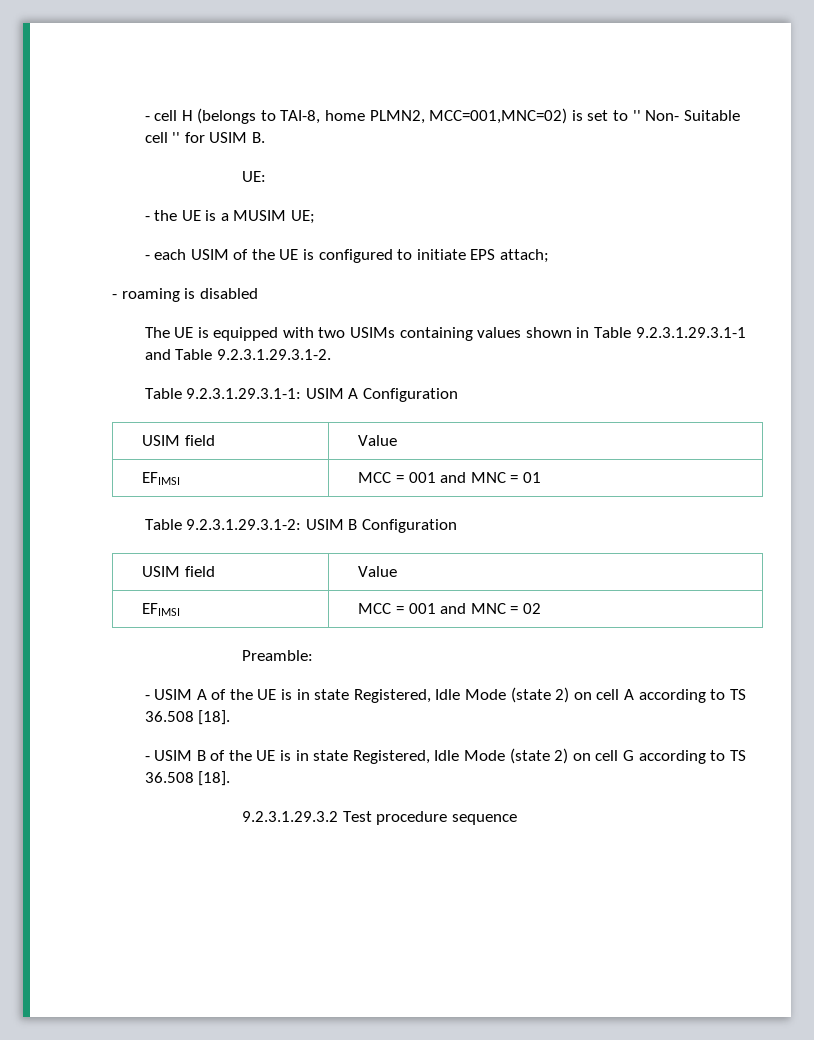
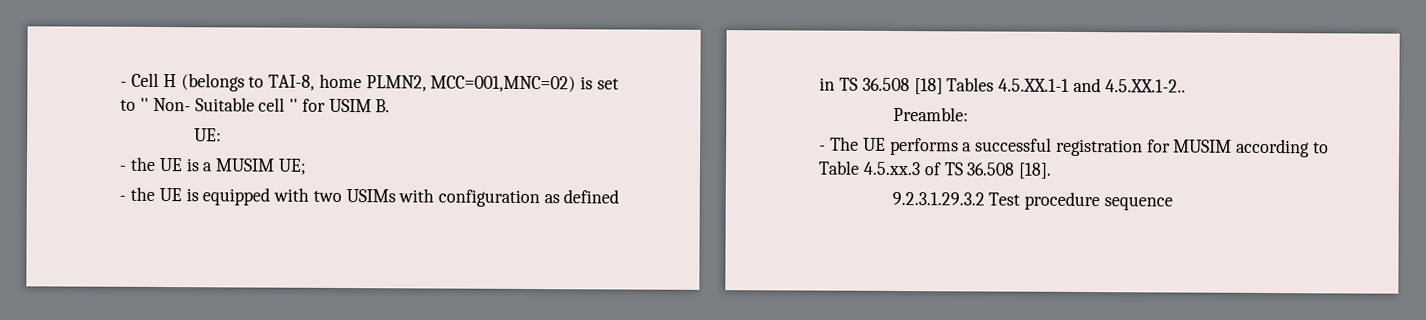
- - cell H (belongs to TAI-8, home PLMN2, MCC=001,MNC=02) is set to '' Non- Suitable cell '' for USIM B.
+ - Cell H (belongs to TAI-8, home PLMN2, MCC=001,MNC=02) is set to '' Non- Suitable cell '' for USIM B.
- - each USIM of the UE is configured to initiate EPS attach;
- - roaming is disabled
- The UE is equipped with two USIMs containing values shown in Table 9.2.3.1.29.3.1-1 and Table 9.2.3.1.29.3.1-2.
- Table 9.2.3.1.29.3.1-1: USIM A Configuration
- USIM field | Value
- EFIMSI | MCC = 001 and MNC = 01
- Table 9.2.3.1.29.3.1-2: USIM B Configuration
- USIM field | Value
- EFIMSI | MCC = 001 and MNC = 02
+ - the UE is equipped with two USIMs with configuration as defined in TS 36.508 [18] Tables 4.5.XX.1-1 and 4.5.XX.1-2..
  Preamble:
- - USIM A of the UE is in state Registered, Idle Mode (state 2) on cell A according to TS 36.508 [18].
- - USIM B of the UE is in state Registered, Idle Mode (state 2) on cell G according to TS 36.508 [18].
+ - The UE performs a successful registration for MUSIM according to Table 4.5.xx.3 of TS 36.508 [18].

